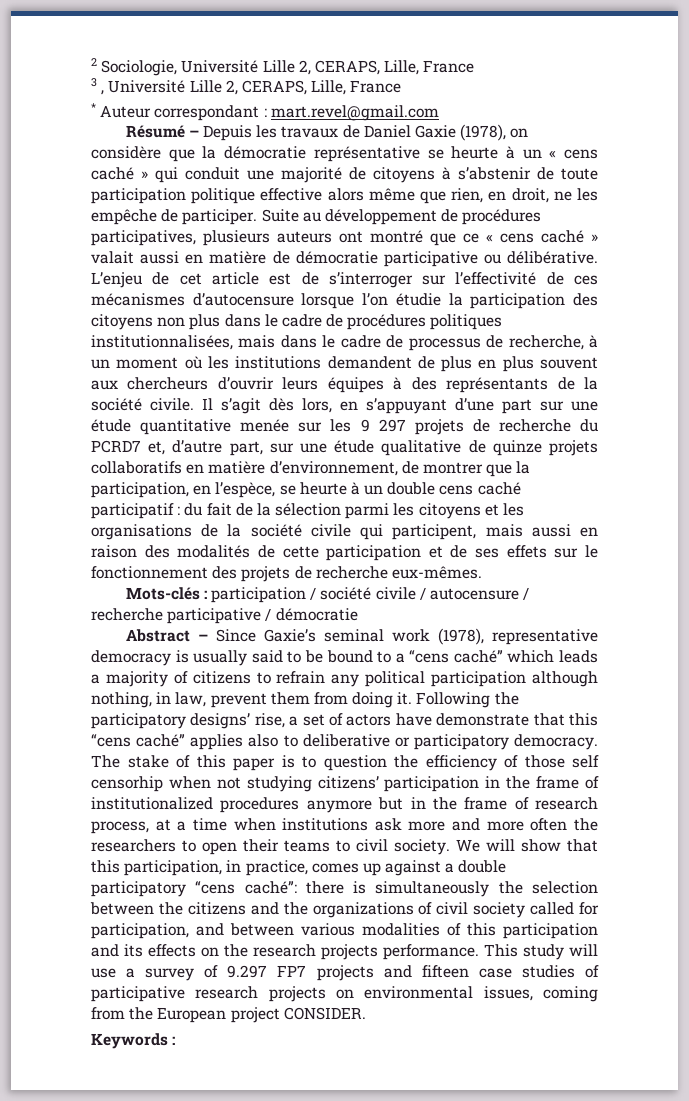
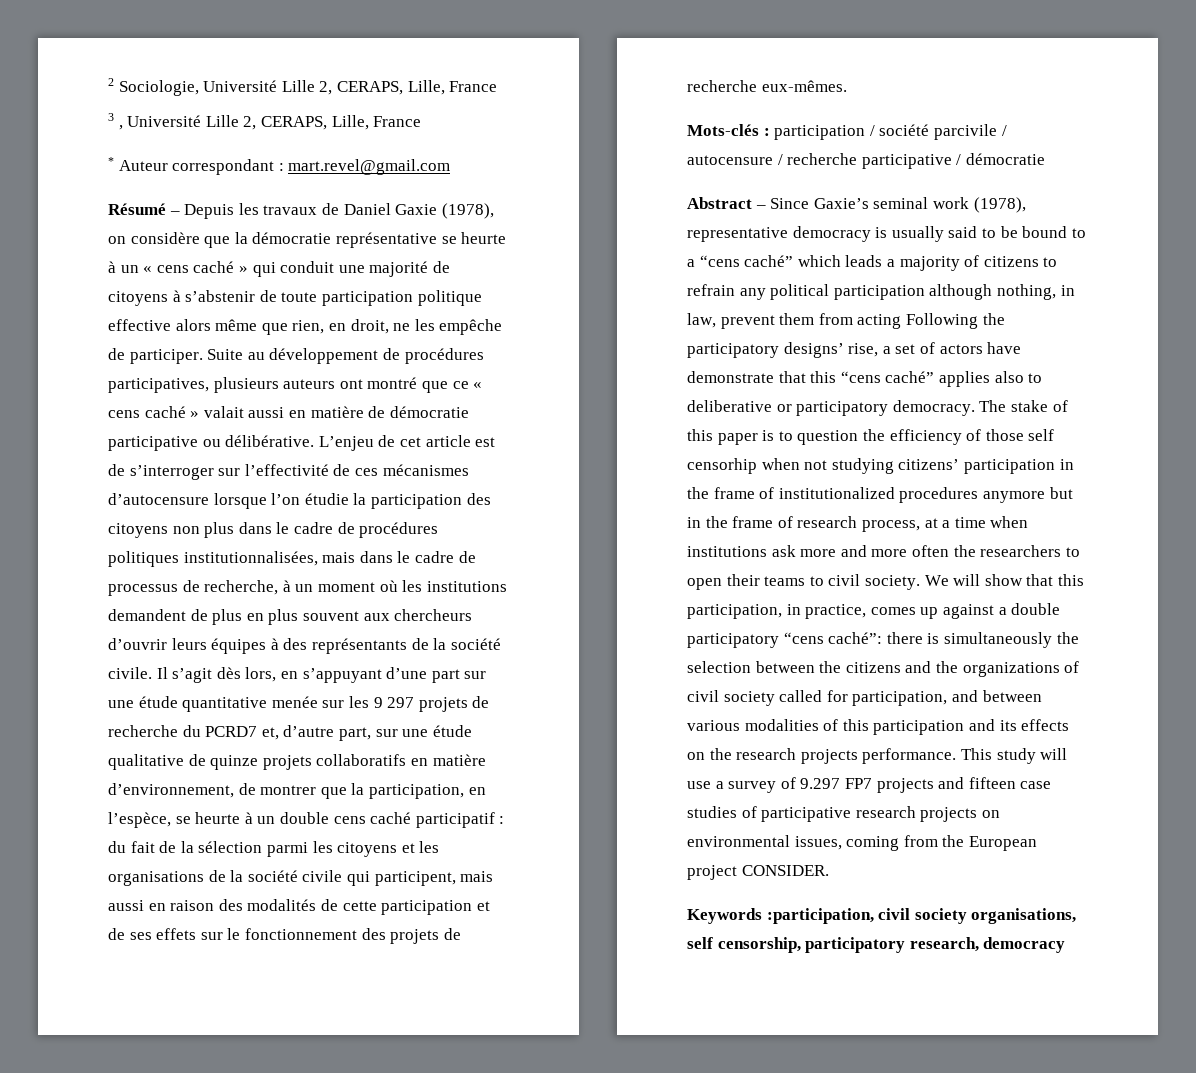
- Mots-clés : participation / société civile / autocensure / recherche participative / démocratie
+ Mots-clés : participation / société parcivile / autocensure / recherche participative / démocratie
- Abstract – Since Gaxie’s seminal work (1978), representative democracy is usually said to be bound to a “cens caché” which leads a majority of citizens to refrain any political participation although nothing, in law, prevent them from doing it. Following the participatory designs’ rise, a set of actors have demonstrate that this “cens caché” applies also to deliberative or participatory democracy.
+ Abstract – Since Gaxie’s seminal work (1978), representative democracy is usually said to be bound to a “cens caché” which leads a majority of citizens to refrain any political participation although nothing, in law, prevent them from acting Following the participatory designs’ rise, a set of actors have demonstrate that this “cens caché” applies also to deliberative or participatory democracy.
- Keywords :
+ Keywords :participation, civil society organisations, self censorship, participatory research, democracy

